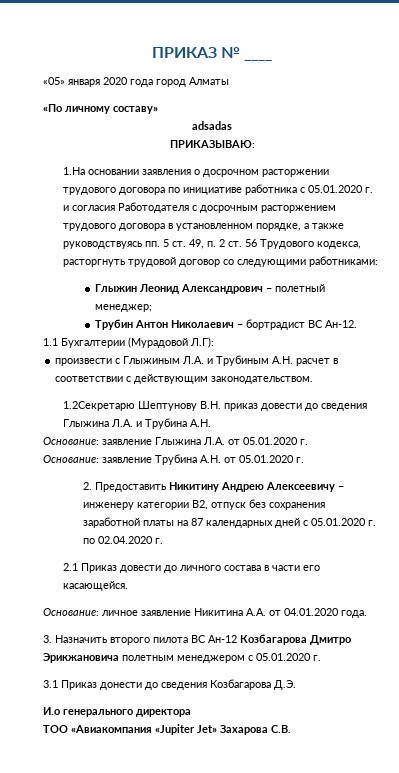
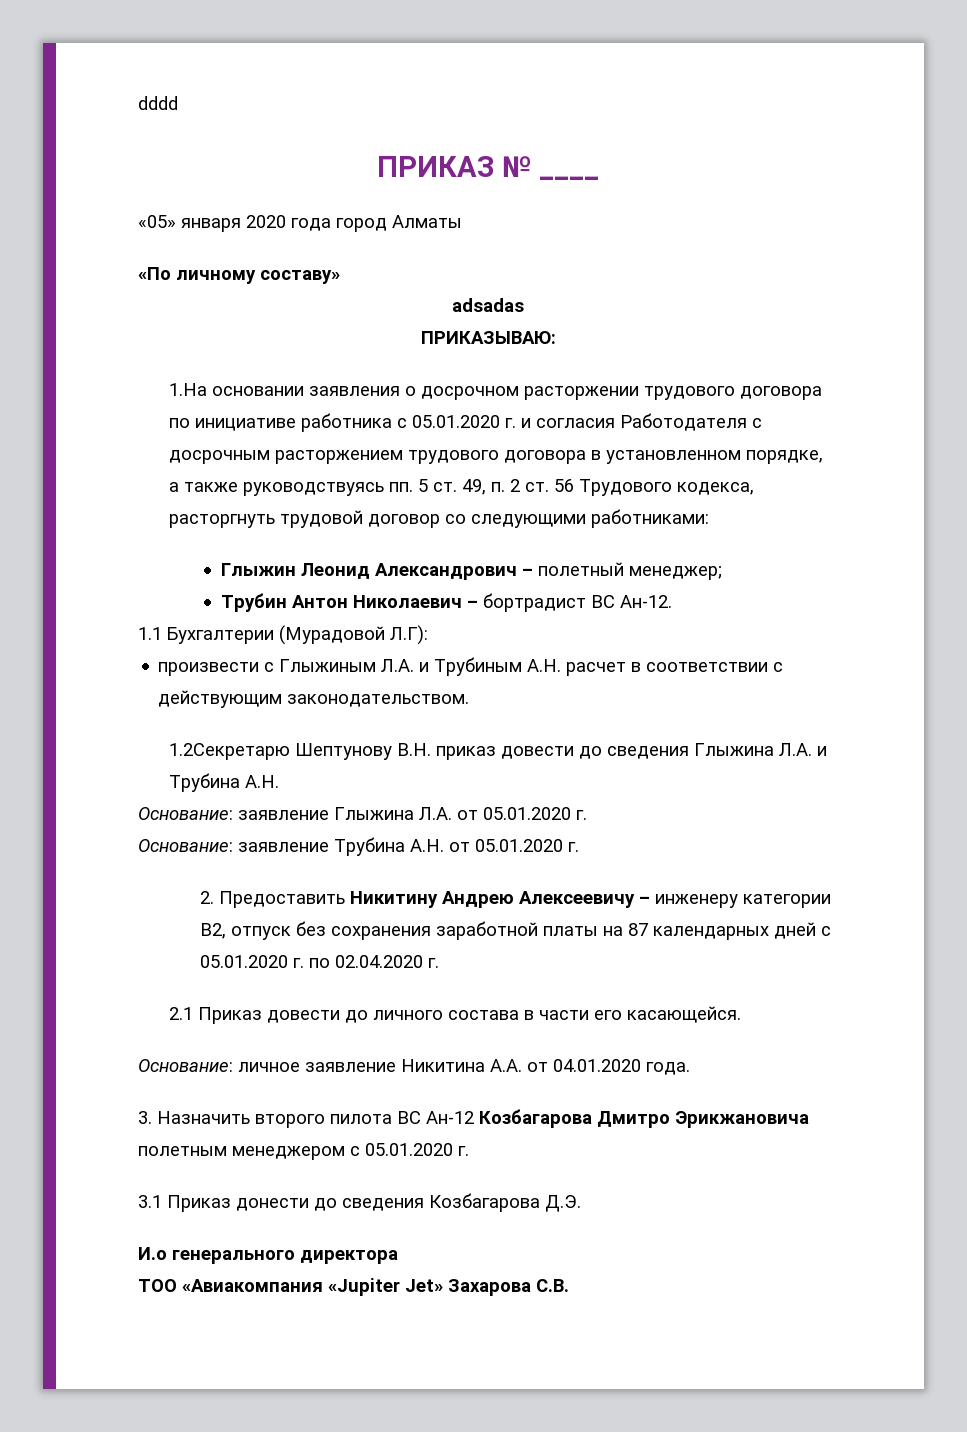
+ dddd

